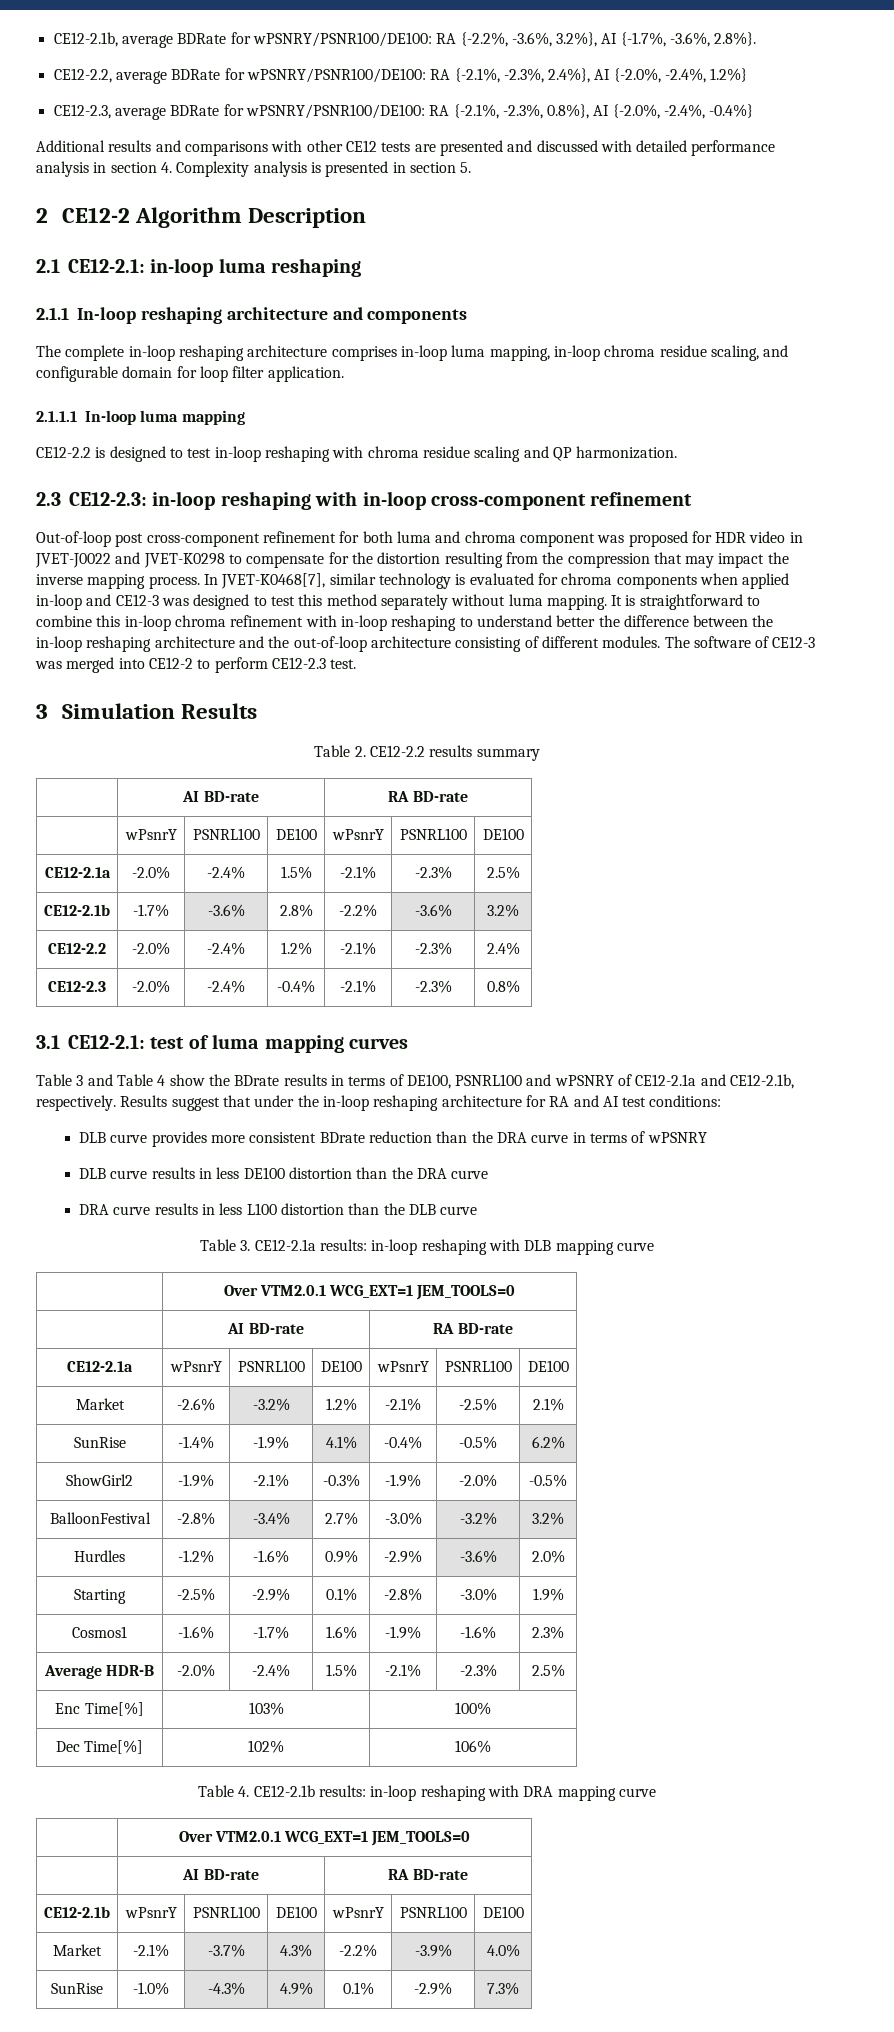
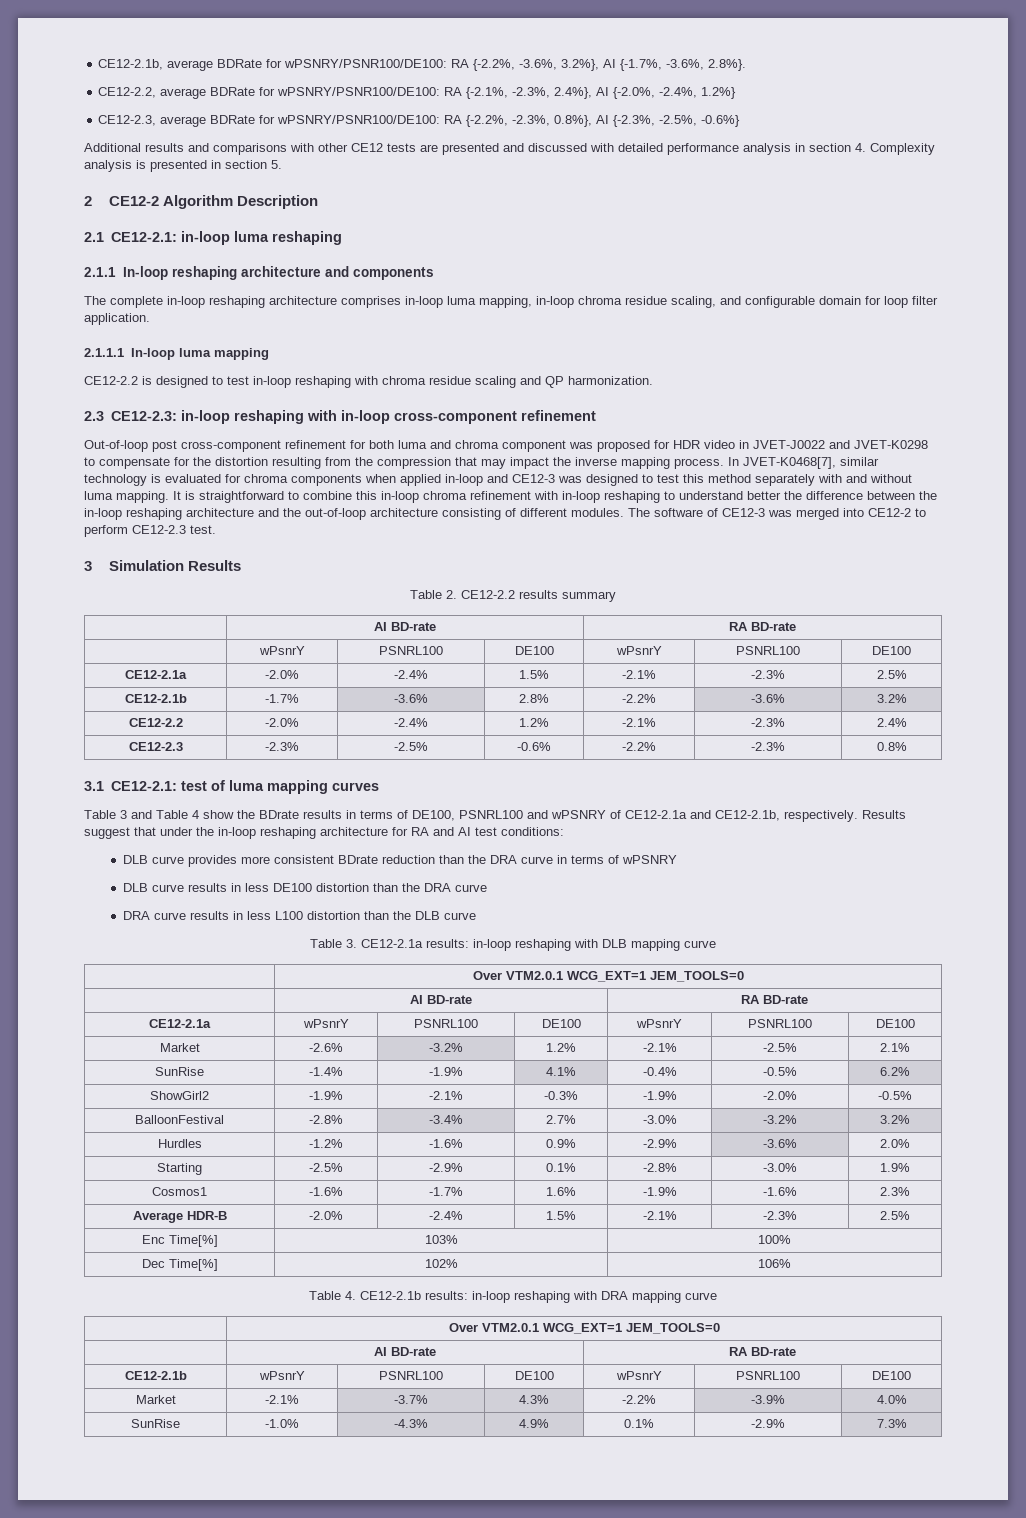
- CE12-2.3, average BDRate for wPSNRY/PSNR100/DE100: RA {-2.1%, -2.3%, 0.8%}, AI {-2.0%, -2.4%, -0.4%}
+ CE12-2.3, average BDRate for wPSNRY/PSNR100/DE100: RA {-2.2%, -2.3%, 0.8%}, AI {-2.3%, -2.5%, -0.6%}
- In JVET-K0468[7], similar technology is evaluated for chroma components when applied in-loop and CE12-3 was designed to test this method separately without luma mapping.
+ In JVET-K0468[7], similar technology is evaluated for chroma components when applied in-loop and CE12-3 was designed to test this method separately with and without luma mapping.
- CE12-2.3 | -2.0% | -2.4% | -0.4% | -2.1% | -2.3% | 0.8%
+ CE12-2.3 | -2.3% | -2.5% | -0.6% | -2.2% | -2.3% | 0.8%

